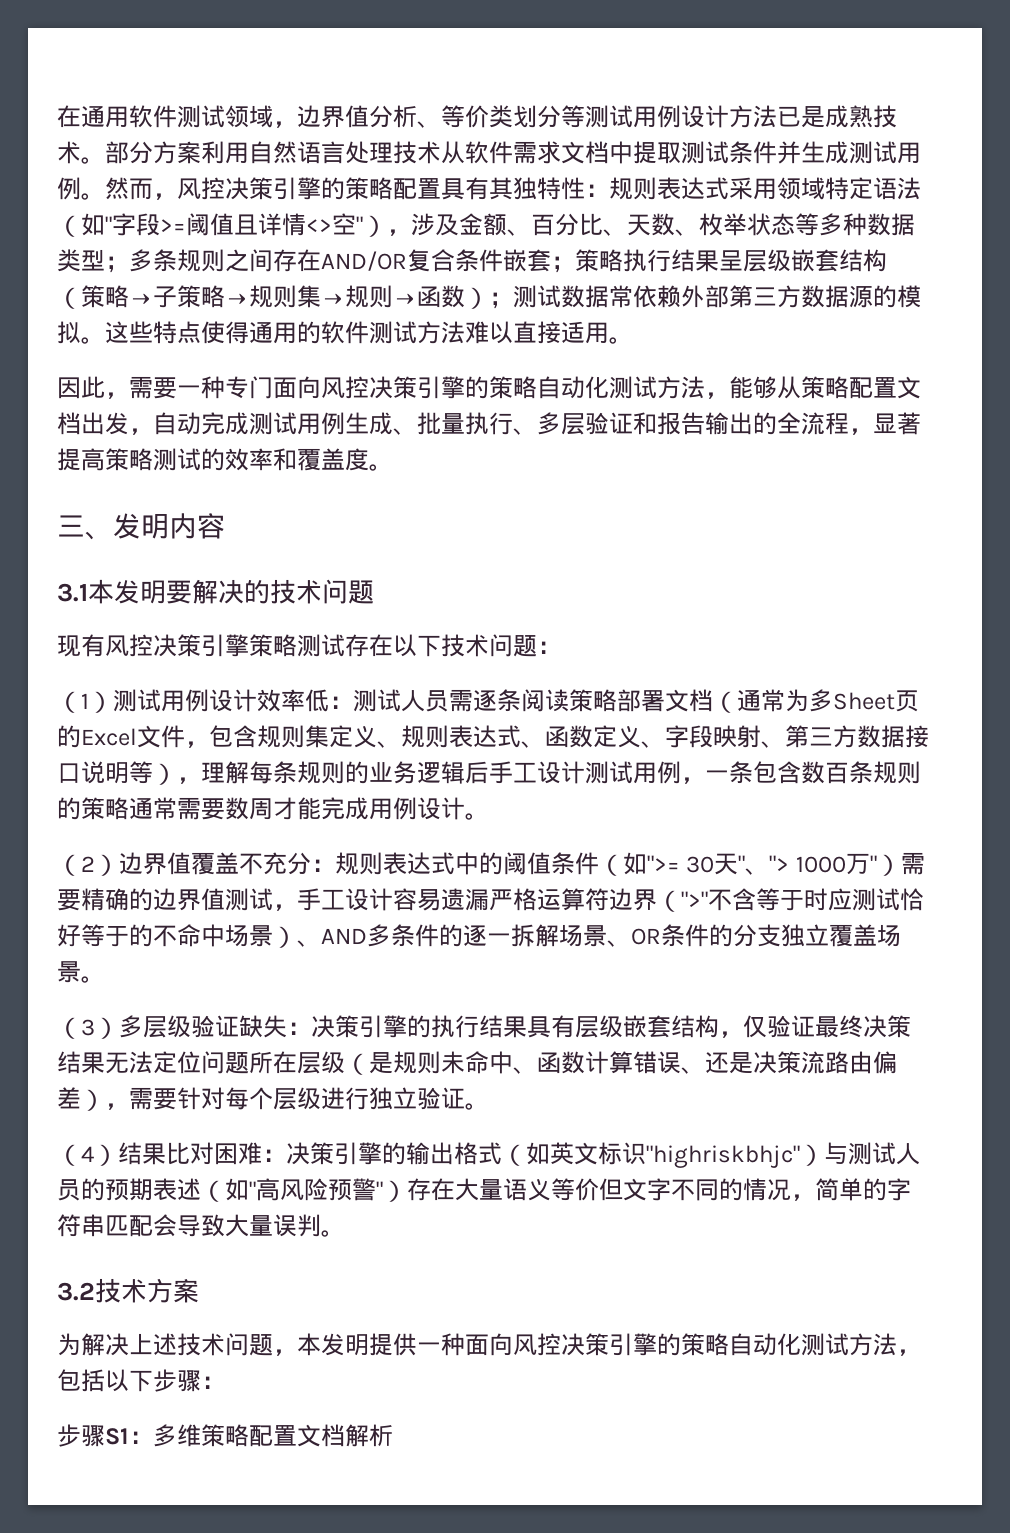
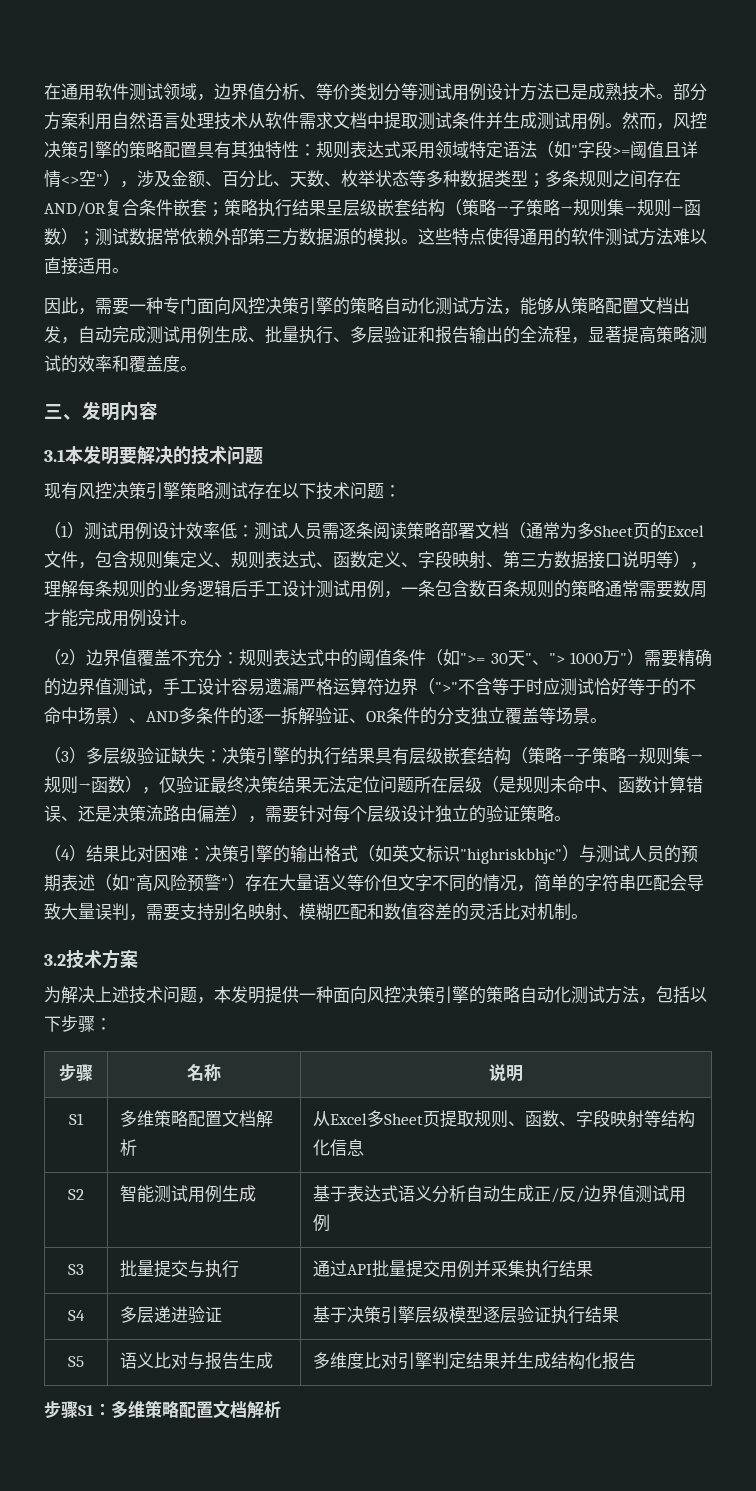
- （2）边界值覆盖不充分：规则表达式中的阈值条件（如">= 30天"、"> 1000万"）需要精确的边界值测试，手工设计容易遗漏严格运算符边界（">"不含等于时应测试恰好等于的不命中场景）、AND多条件的逐一拆解场景、OR条件的分支独立覆盖场景。
+ （2）边界值覆盖不充分：规则表达式中的阈值条件（如">= 30天"、"> 1000万"）需要精确的边界值测试，手工设计容易遗漏严格运算符边界（">"不含等于时应测试恰好等于的不命中场景）、AND多条件的逐一拆解验证、OR条件的分支独立覆盖等场景。
- （3）多层级验证缺失：决策引擎的执行结果具有层级嵌套结构，仅验证最终决策结果无法定位问题所在层级（是规则未命中、函数计算错误、还是决策流路由偏差），需要针对每个层级进行独立验证。
+ （3）多层级验证缺失：决策引擎的执行结果具有层级嵌套结构（策略→子策略→规则集→规则→函数），仅验证最终决策结果无法定位问题所在层级（是规则未命中、函数计算错误、还是决策流路由偏差），需要针对每个层级设计独立的验证策略。
- （4）结果比对困难：决策引擎的输出格式（如英文标识"highriskbhjc"）与测试人员的预期表述（如"高风险预警"）存在大量语义等价但文字不同的情况，简单的字符串匹配会导致大量误判。
+ （4）结果比对困难：决策引擎的输出格式（如英文标识"highriskbhjc"）与测试人员的预期表述（如"高风险预警"）存在大量语义等价但文字不同的情况，简单的字符串匹配会导致大量误判，需要支持别名映射、模糊匹配和数值容差的灵活比对机制。
+ 步骤 | 名称 | 说明
+ S1 | 多维策略配置文档解析 | 从Excel多Sheet页提取规则、函数、字段映射等结构化信息
+ S2 | 智能测试用例生成 | 基于表达式语义分析自动生成正/反/边界值测试用例
+ S3 | 批量提交与执行 | 通过API批量提交用例并采集执行结果
+ S4 | 多层递进验证 | 基于决策引擎层级模型逐层验证执行结果
+ S5 | 语义比对与报告生成 | 多维度比对引擎判定结果并生成结构化报告

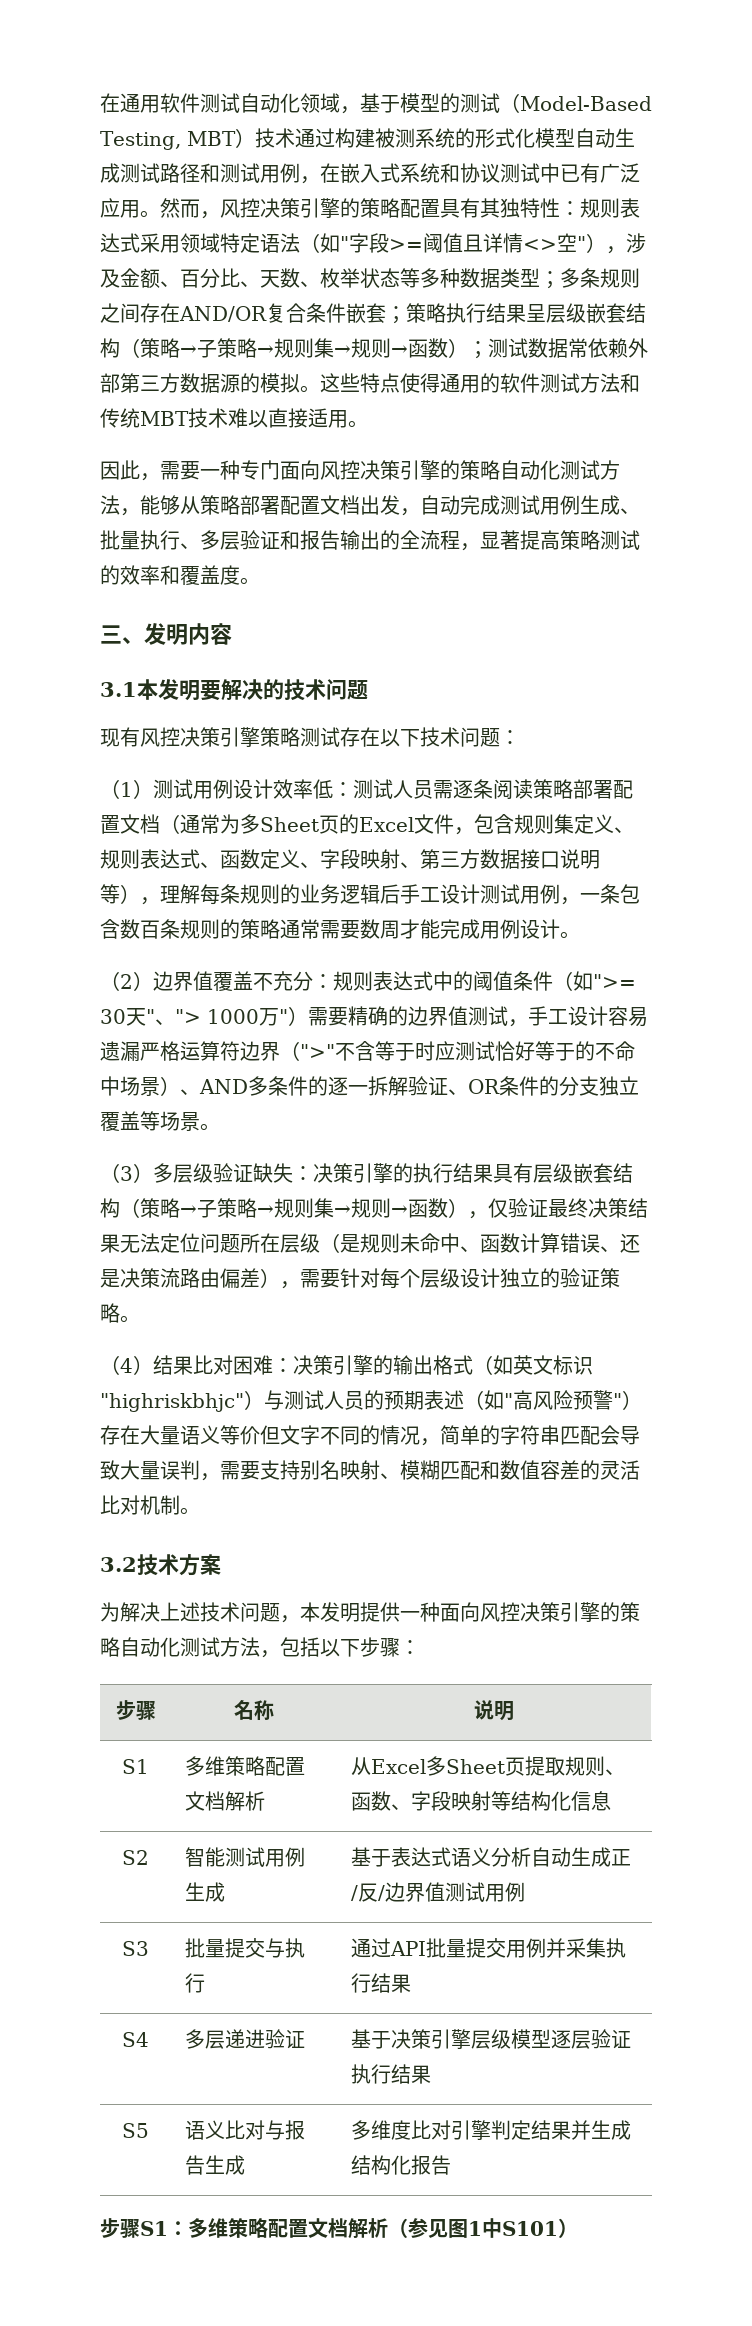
- 在通用软件测试领域，边界值分析、等价类划分等测试用例设计方法已是成熟技术。部分方案利用自然语言处理技术从软件需求文档中提取测试条件并生成测试用例。
+ 在通用软件测试自动化领域，基于模型的测试（Model-Based Testing, MBT）技术通过构建被测系统的形式化模型自动生成测试路径和测试用例，在嵌入式系统和协议测试中已有广泛应用。
- 这些特点使得通用的软件测试方法难以直接适用。
+ 这些特点使得通用的软件测试方法和传统MBT技术难以直接适用。
- 因此，需要一种专门面向风控决策引擎的策略自动化测试方法，能够从策略配置文档出发，自动完成测试用例生成、批量执行、多层验证和报告输出的全流程，显著提高策略测试的效率和覆盖度。
+ 因此，需要一种专门面向风控决策引擎的策略自动化测试方法，能够从策略部署配置文档出发，自动完成测试用例生成、批量执行、多层验证和报告输出的全流程，显著提高策略测试的效率和覆盖度。
- 测试人员需逐条阅读策略部署文档（通常为多Sheet页的Excel文件，包含规则集定义、规则表达式、函数定义、字段映射、第三方数据接口说明等），理解每条规则的业务逻辑后手工设计测试用例，一条包含数百条规则的策略通常需要数周才能完成用例设计。
+ 测试人员需逐条阅读策略部署配置文档（通常为多Sheet页的Excel文件，包含规则集定义、规则表达式、函数定义、字段映射、第三方数据接口说明等），理解每条规则的业务逻辑后手工设计测试用例，一条包含数百条规则的策略通常需要数周才能完成用例设计。
- 步骤S1：多维策略配置文档解析
+ 步骤S1：多维策略配置文档解析（参见图1中S101）

